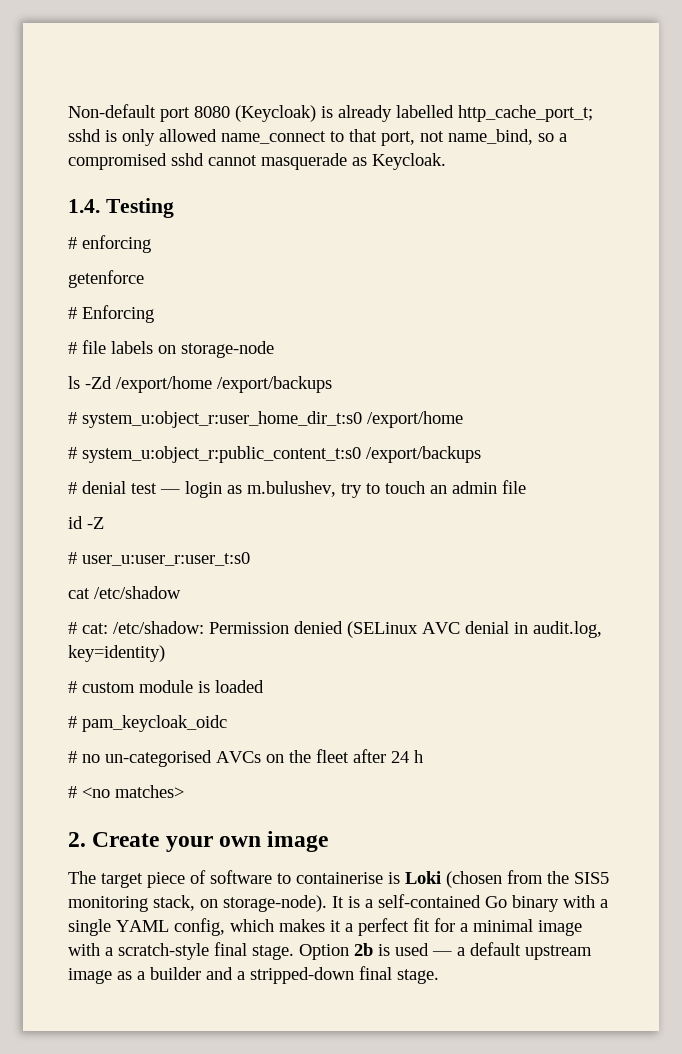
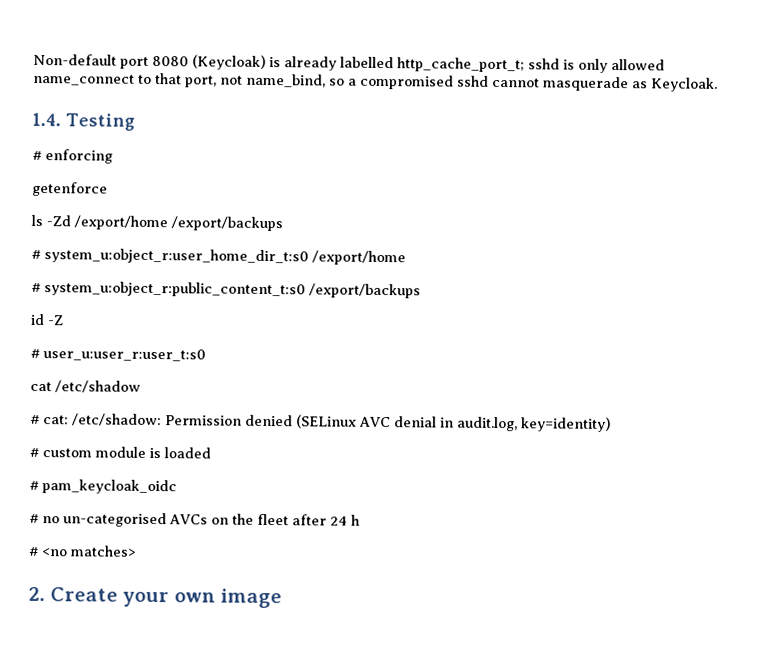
- # Enforcing
- # file labels on storage-node
- # denial test — login as m.bulushev, try to touch an admin file
- The target piece of software to containerise is Loki (chosen from the SIS5 monitoring stack, on storage-node). It is a self-contained Go binary with a single YAML config, which makes it a perfect fit for a minimal image with a scratch-style final stage. Option 2b is used — a default upstream image as a builder and a stripped-down final stage.

